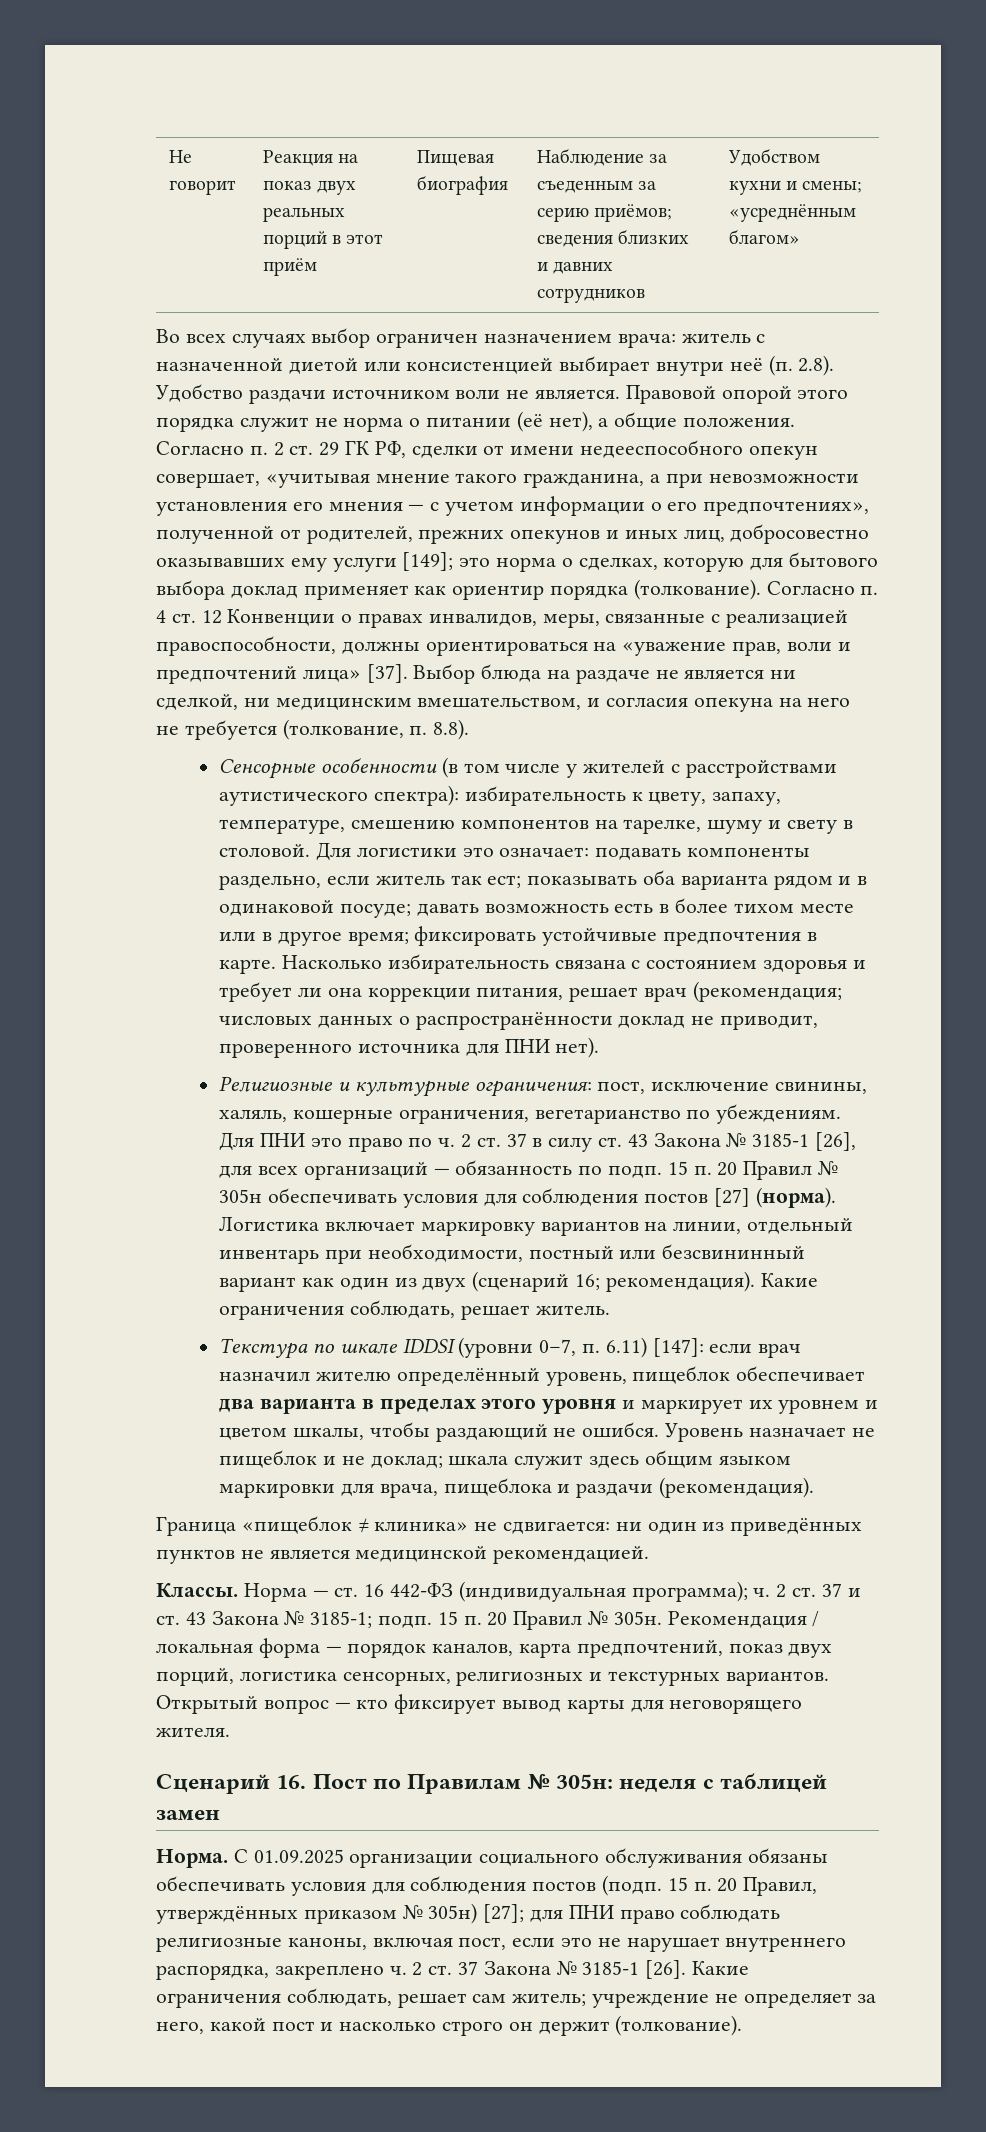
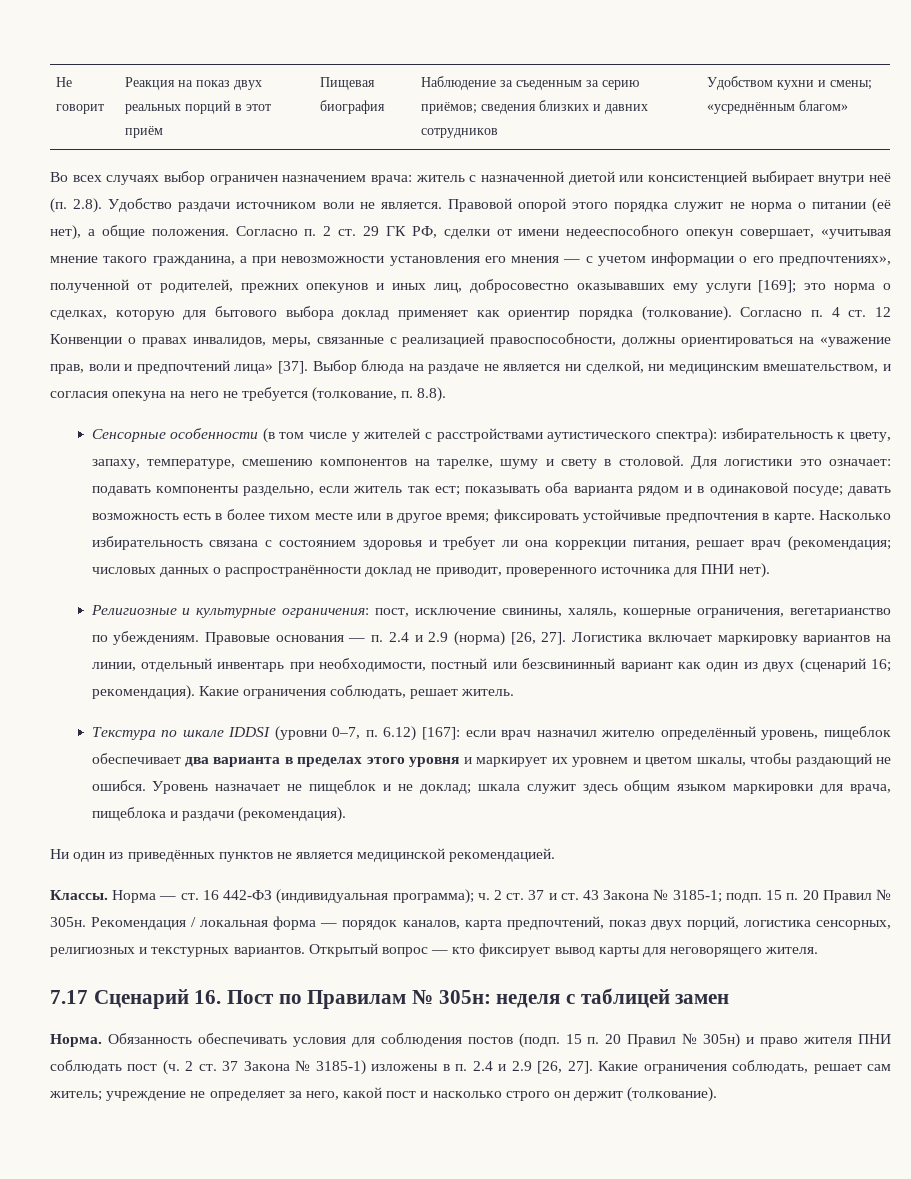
- Согласно п. 2 ст. 29 ГК РФ, сделки от имени недееспособного опекун совершает, «учитывая мнение такого гражданина, а при невозможности установления его мнения — с учетом информации о его предпочтениях», полученной от родителей, прежних опекунов и иных лиц, добросовестно оказывавших ему услуги [149]; это норма о сделках, которую для бытового выбора доклад применяет как ориентир порядка (толкование).
+ Согласно п. 2 ст. 29 ГК РФ, сделки от имени недееспособного опекун совершает, «учитывая мнение такого гражданина, а при невозможности установления его мнения — с учетом информации о его предпочтениях», полученной от родителей, прежних опекунов и иных лиц, добросовестно оказывавших ему услуги [169]; это норма о сделках, которую для бытового выбора доклад применяет как ориентир порядка (толкование).
- Для ПНИ это право по ч. 2 ст. 37 в силу ст. 43 Закона № 3185-1 [26], для всех организаций — обязанность по подп. 15 п. 20 Правил № 305н обеспечивать условия для соблюдения постов [27] (норма).
+ Правовые основания — п. 2.4 и 2.9 (норма) [26, 27].
- Текстура по шкале IDDSI (уровни 0–7, п. 6.11) [147]: если врач назначил жителю определённый уровень, пищеблок обеспечивает два варианта в пределах этого уровня и маркирует их уровнем и цветом шкалы, чтобы раздающий не ошибся.
+ Текстура по шкале IDDSI (уровни 0–7, п. 6.12) [167]: если врач назначил жителю определённый уровень, пищеблок обеспечивает два варианта в пределах этого уровня и маркирует их уровнем и цветом шкалы, чтобы раздающий не ошибся.
- Граница «пищеблок ≠ клиника» не сдвигается: ни один из приведённых пунктов не является медицинской рекомендацией.
+ Ни один из приведённых пунктов не является медицинской рекомендацией.
- Сценарий 16. Пост по Правилам № 305н: неделя с таблицей замен
+ 7.17 Сценарий 16. Пост по Правилам № 305н: неделя с таблицей замен
- С 01.09.2025 организации социального обслуживания обязаны обеспечивать условия для соблюдения постов (подп.
+ Обязанность обеспечивать условия для соблюдения постов (подп.
- 15 п. 20 Правил, утверждённых приказом № 305н) [27]; для ПНИ право соблюдать религиозные каноны, включая пост, если это не нарушает внутреннего распорядка, закреплено ч. 2 ст. 37 Закона № 3185-1 [26].
+ 15 п. 20 Правил № 305н) и право жителя ПНИ соблюдать пост (ч. 2 ст. 37 Закона № 3185-1) изложены в п. 2.4 и 2.9 [26, 27].

